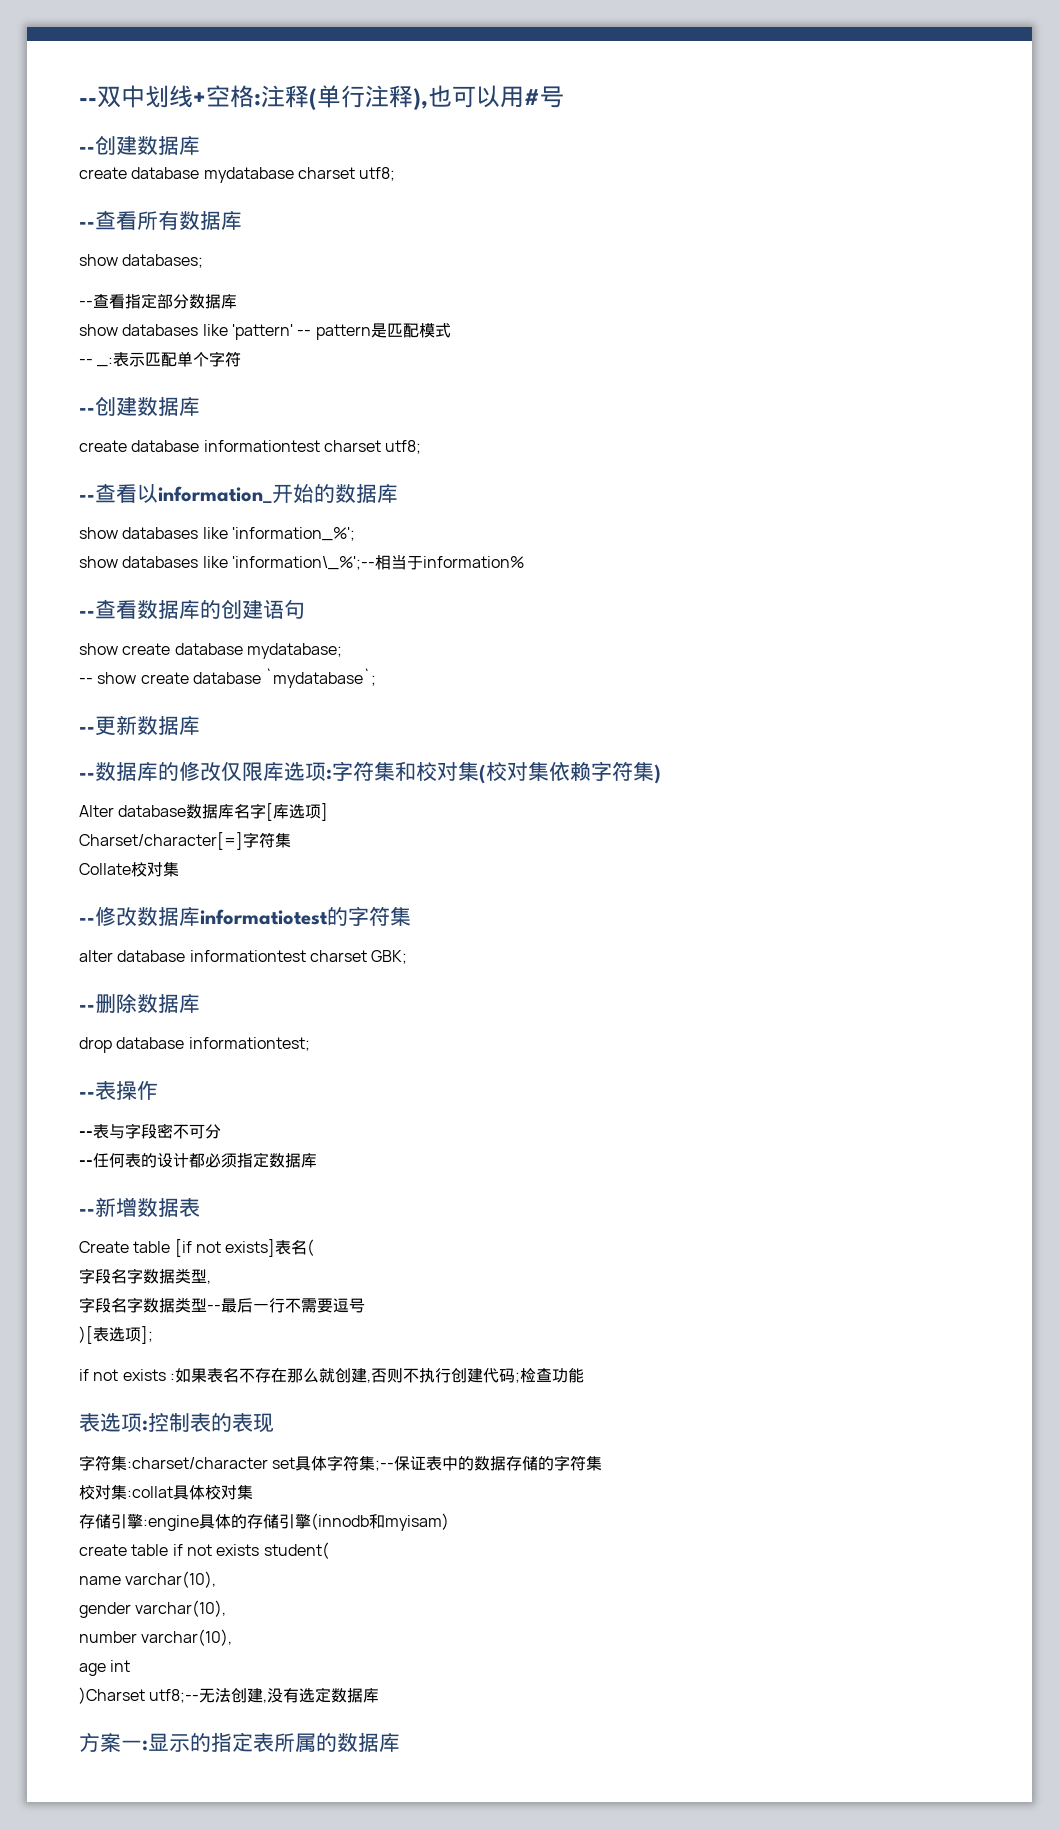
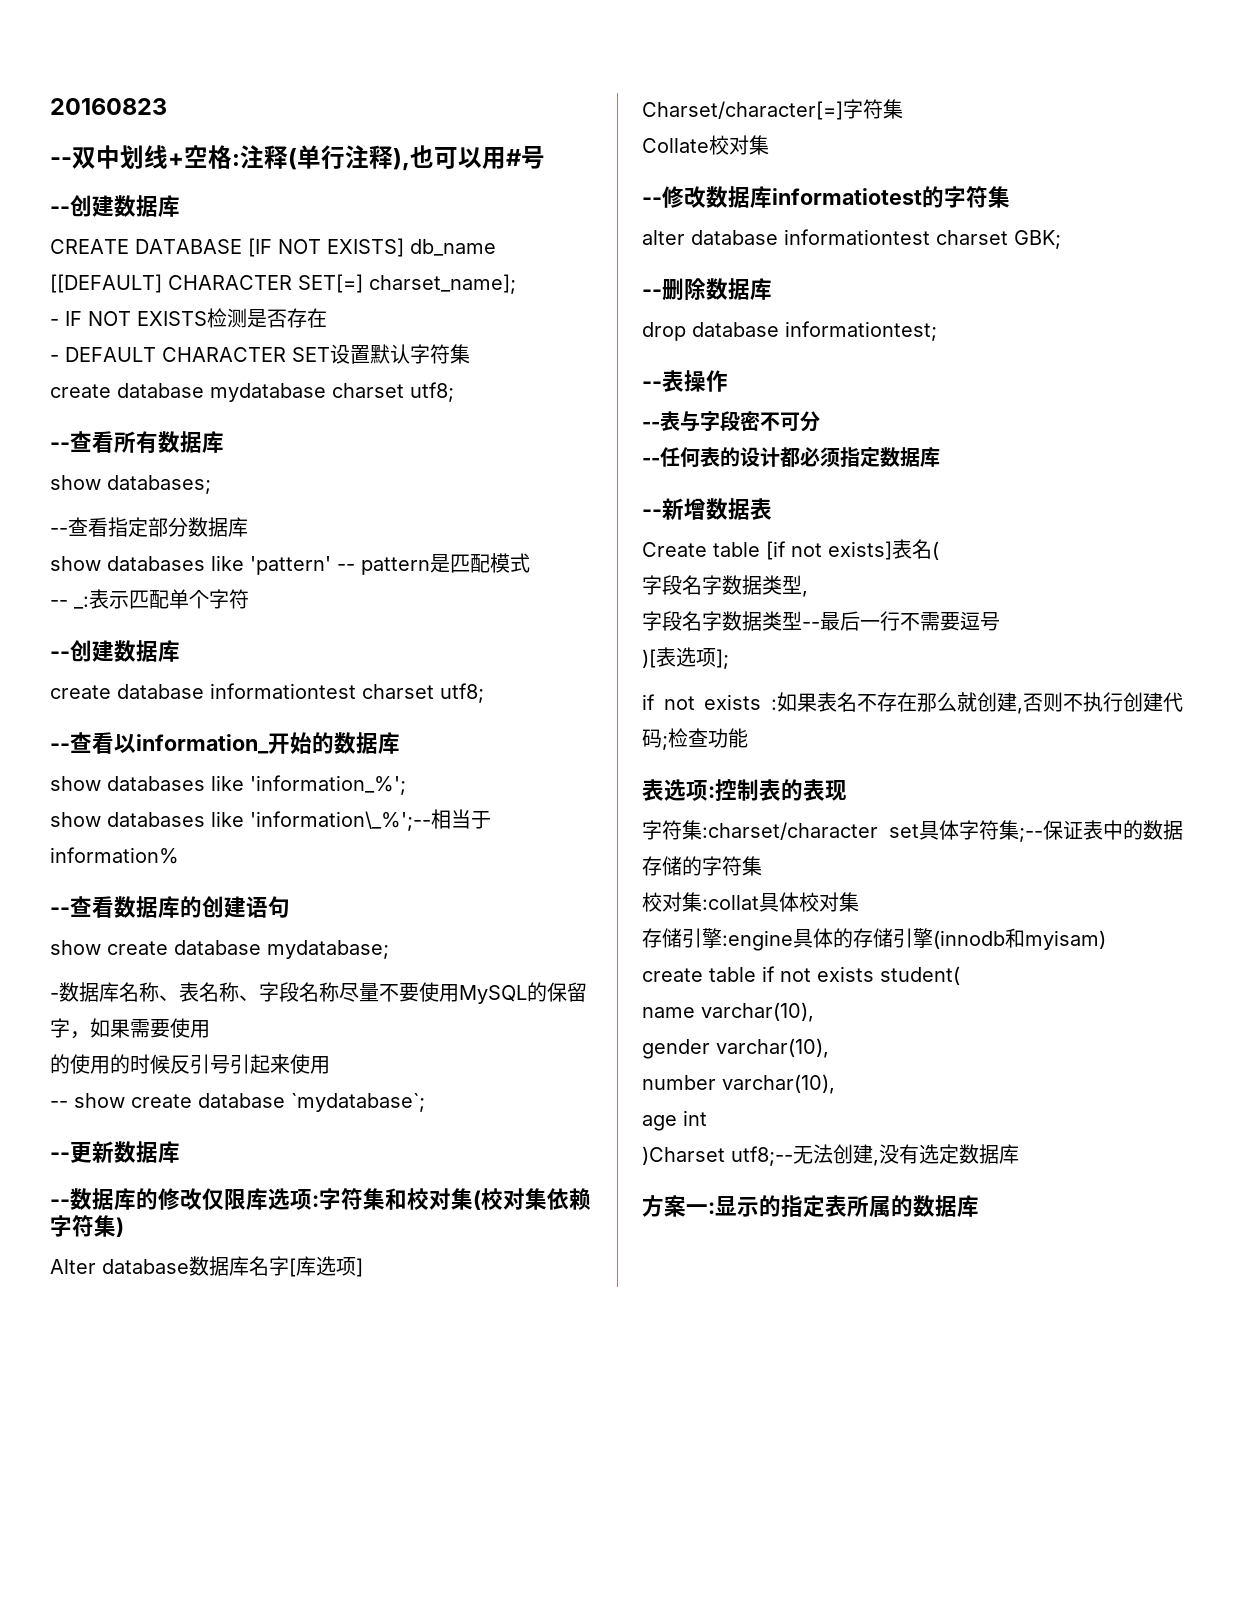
+ 20160823
+ CREATE DATABASE [IF NOT EXISTS] db_name [[DEFAULT] CHARACTER SET[=] charset_name];
+ - IF NOT EXISTS检测是否存在
+ - DEFAULT CHARACTER SET设置默认字符集
+ -数据库名称、表名称、字段名称尽量不要使用MySQL的保留字，如果需要使用
+ 的使用的时候反引号引起来使用

